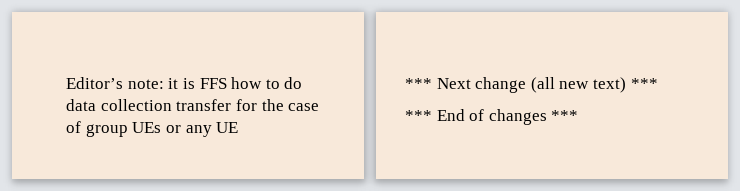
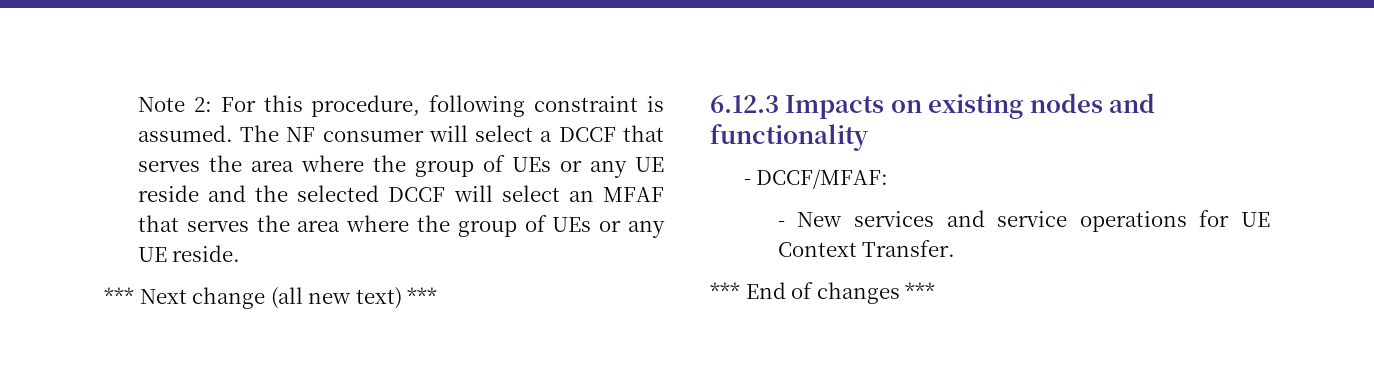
- Editor’s note: it is FFS how to do data collection transfer for the case of group UEs or any UE
+ Note 2: For this procedure, following constraint is assumed. The NF consumer will select a DCCF that serves the area where the group of UEs or any UE reside and the selected DCCF will select an MFAF that serves the area where the group of UEs or any UE reside.
+ 6.12.3 Impacts on existing nodes and functionality
+ - DCCF/MFAF:
+ - New services and service operations for UE Context Transfer.

